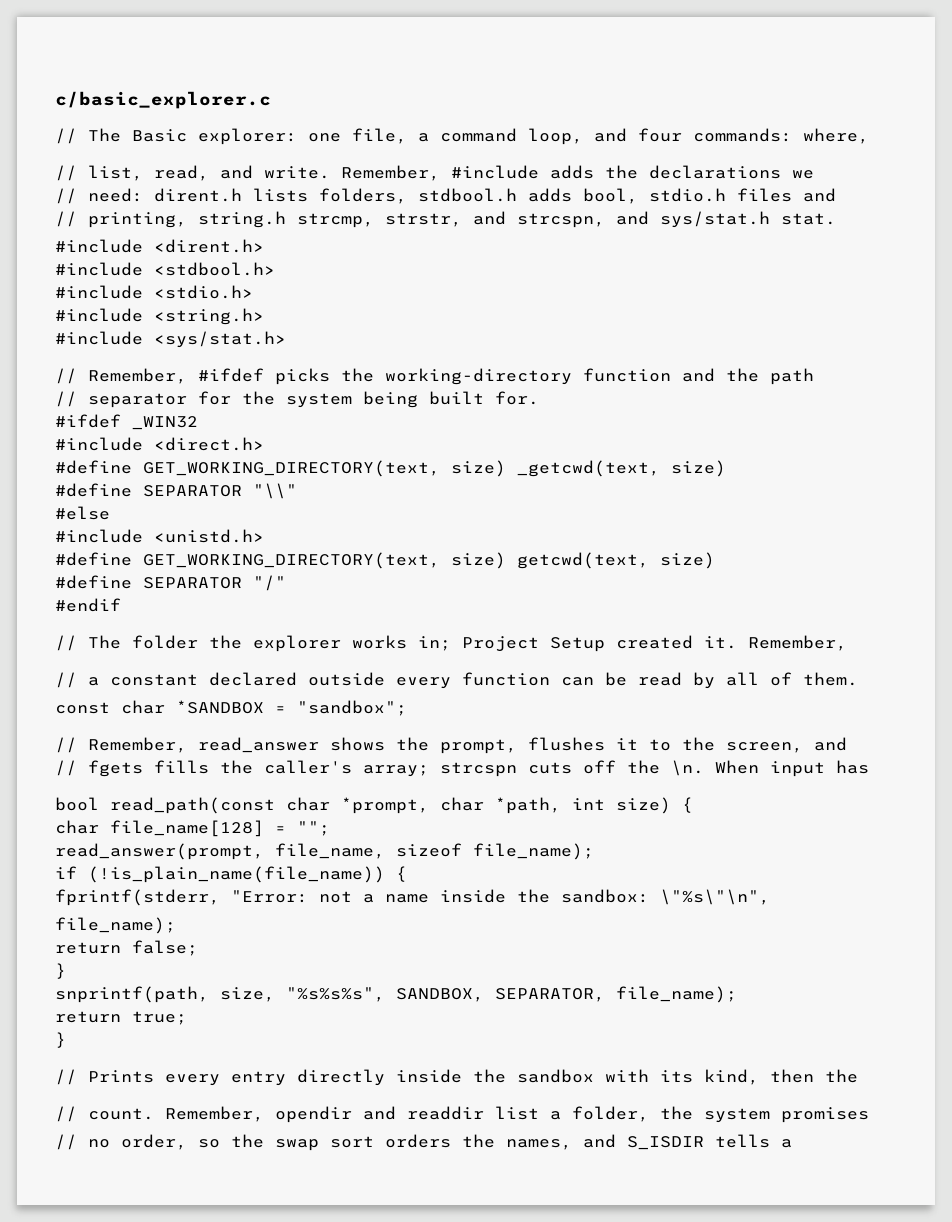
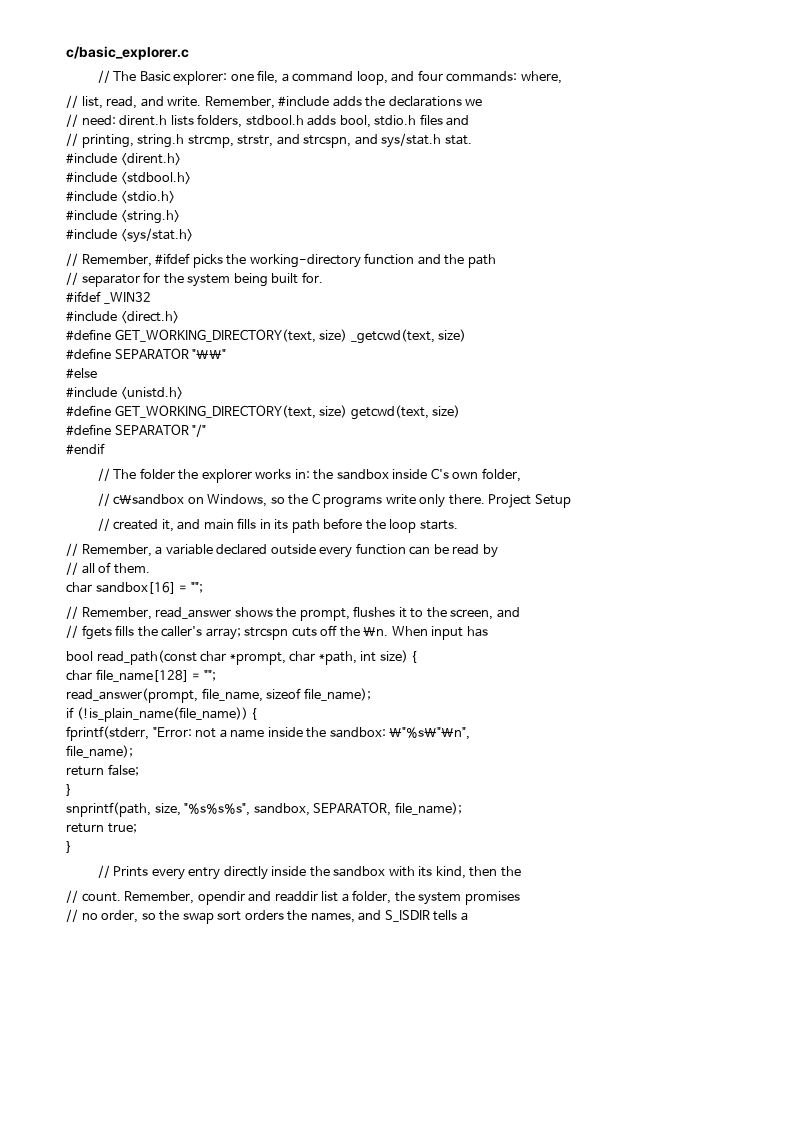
- // The folder the explorer works in; Project Setup created it. Remember,
- // a constant declared outside every function can be read by all of them.
+ // The folder the explorer works in: the sandbox inside C's own folder,
+ // c\sandbox on Windows, so the C programs write only there. Project Setup
+ // created it, and main fills in its path before the loop starts.
+ // Remember, a variable declared outside every function can be read by
+ // all of them.
- const char *SANDBOX = "sandbox";
+ char sandbox[16] = "";
- snprintf(path, size, "%s%s%s", SANDBOX, SEPARATOR, file_name);
+ snprintf(path, size, "%s%s%s", sandbox, SEPARATOR, file_name);

